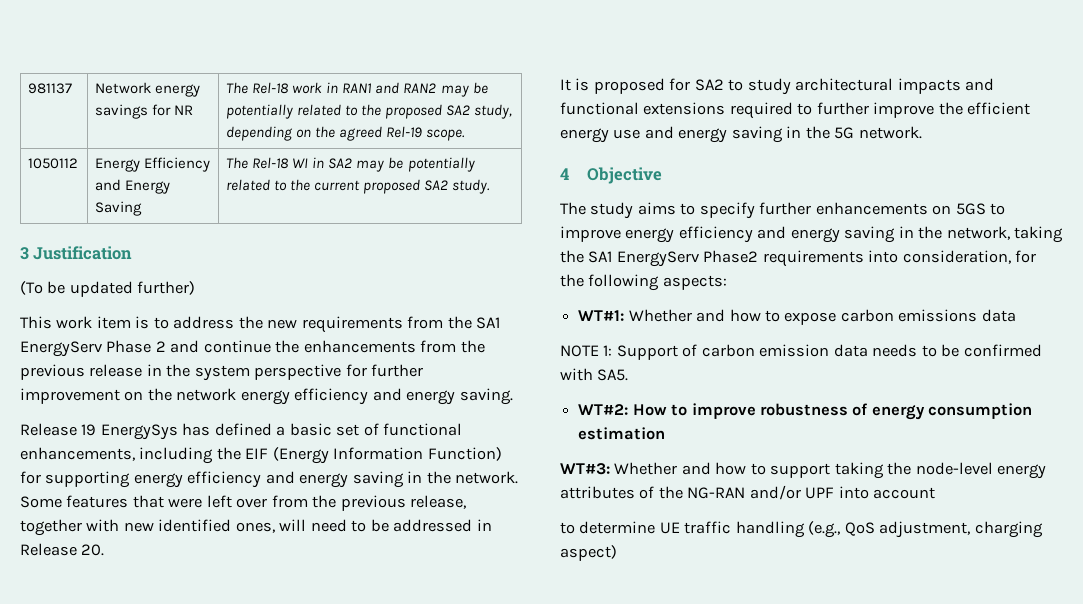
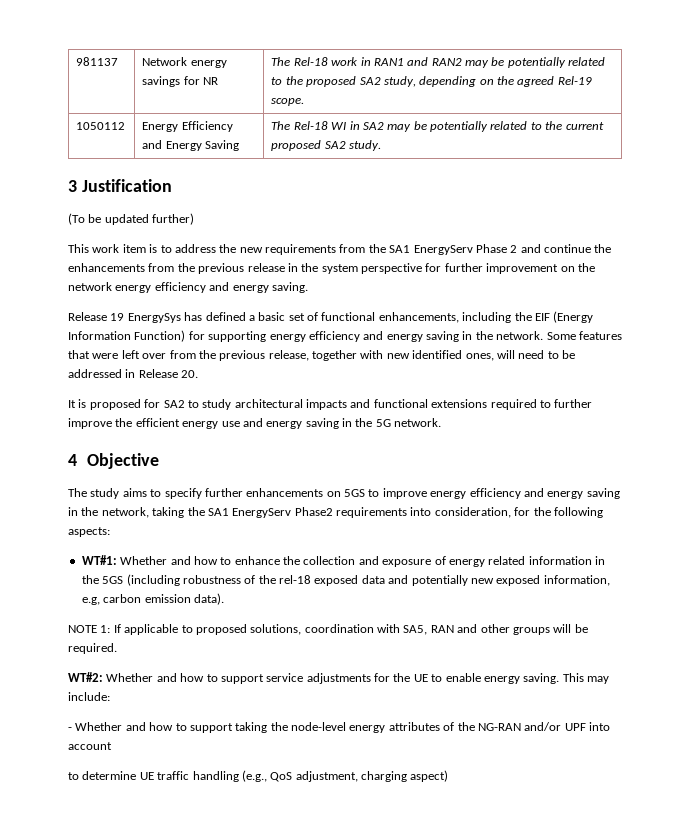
- WT#1: Whether and how to expose carbon emissions data
- NOTE 1: Support of carbon emission data needs to be confirmed with SA5.
- WT#2: How to improve robustness of energy consumption estimation
- WT#3: Whether and how to support taking the node-level energy attributes of the NG-RAN and/or UPF into account
+ WT#1: Whether and how to enhance the collection and exposure of energy related information in the 5GS (including robustness of the rel-18 exposed data and potentially new exposed information, e.g, carbon emission data).
+ NOTE 1: If applicable to proposed solutions, coordination with SA5, RAN and other groups will be required.
+ WT#2: Whether and how to support service adjustments for the UE to enable energy saving. This may include:
+ - Whether and how to support taking the node-level energy attributes of the NG-RAN and/or UPF into account

